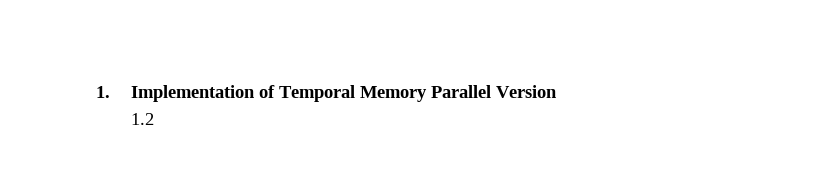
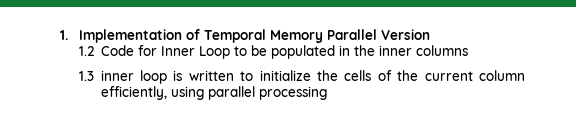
- 1.2
+ 1.2 Code for Inner Loop to be populated in the inner columns
+ 1.3 inner loop is written to initialize the cells of the current column efficiently, using parallel processing

